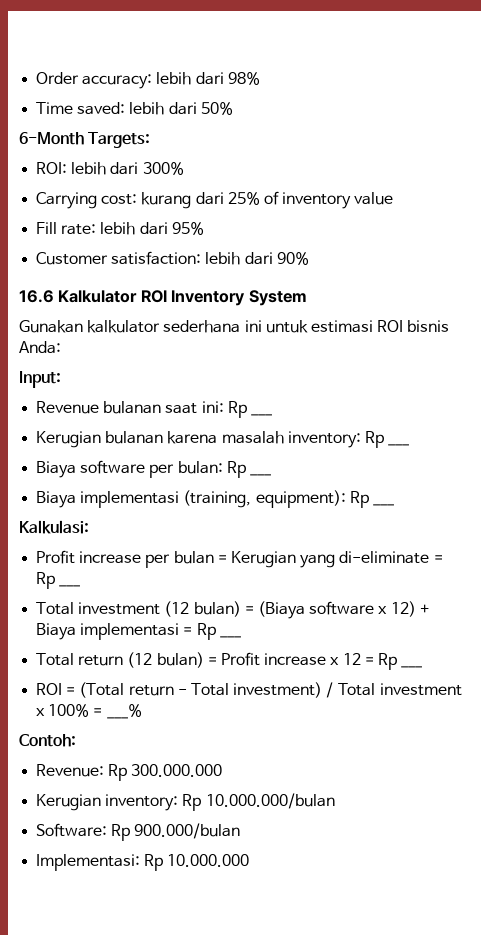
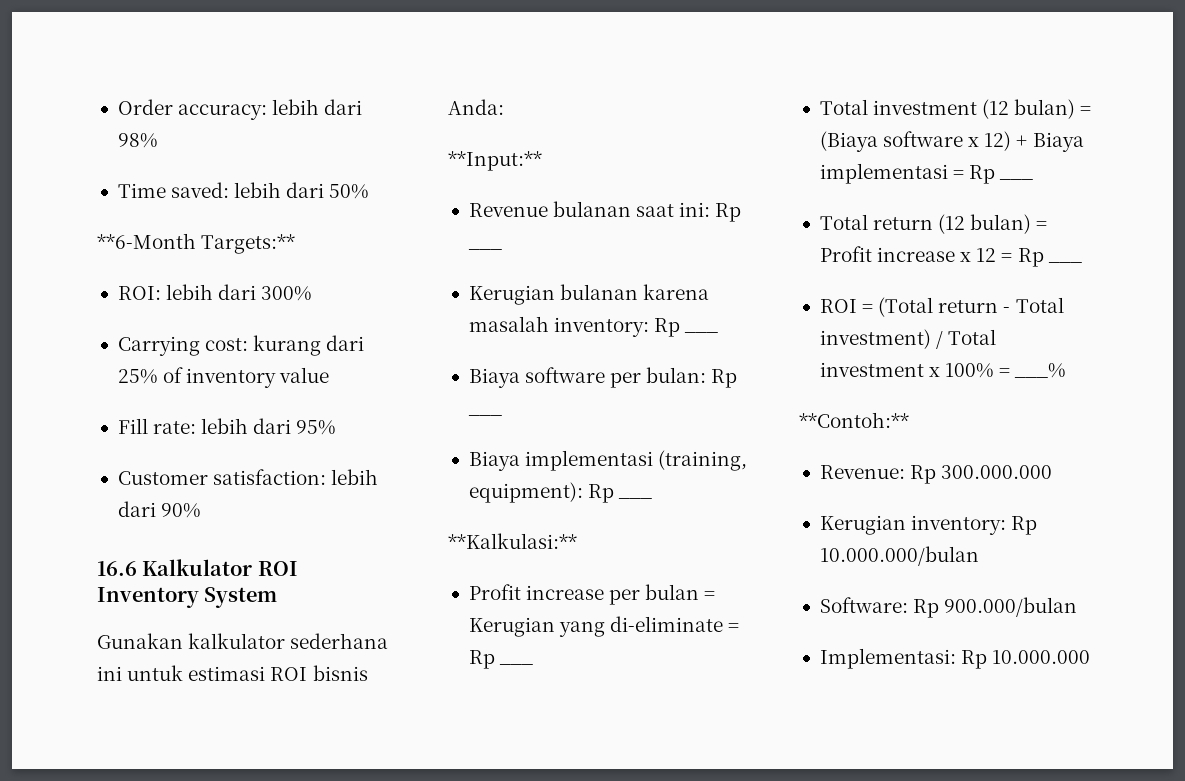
- 6-Month Targets:
+ **6-Month Targets:**
- Input:
+ **Input:**
- Kalkulasi:
+ **Kalkulasi:**
- Contoh:
+ **Contoh:**

